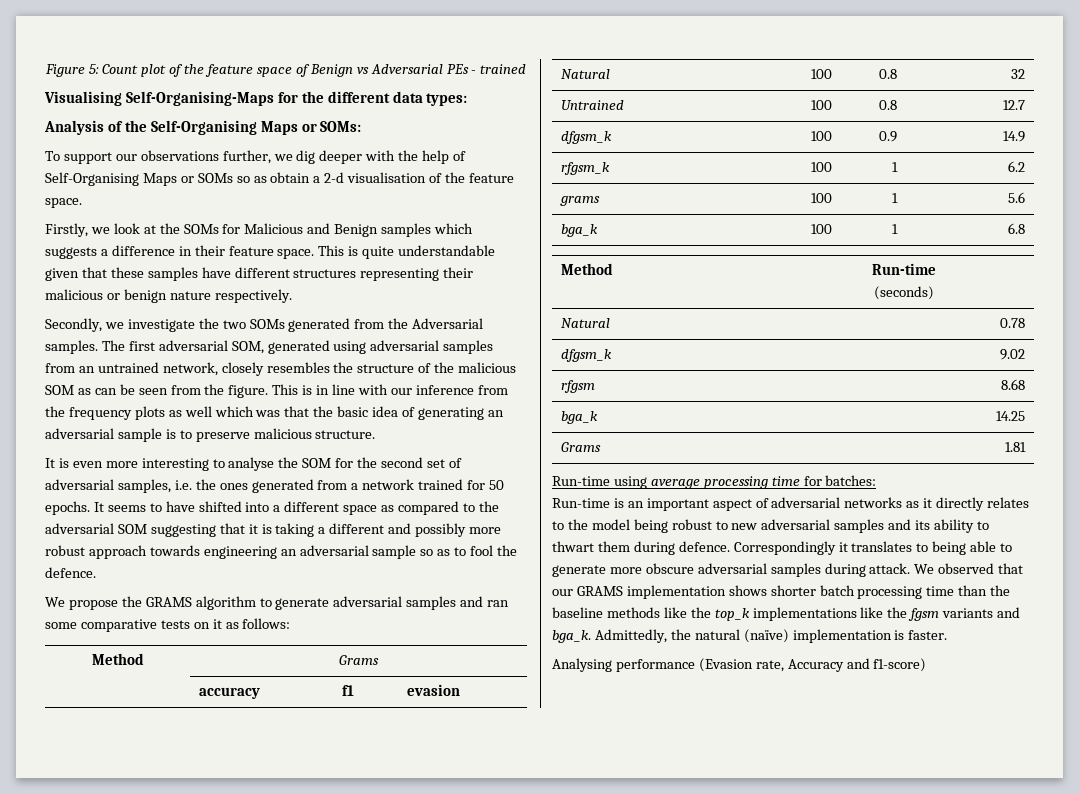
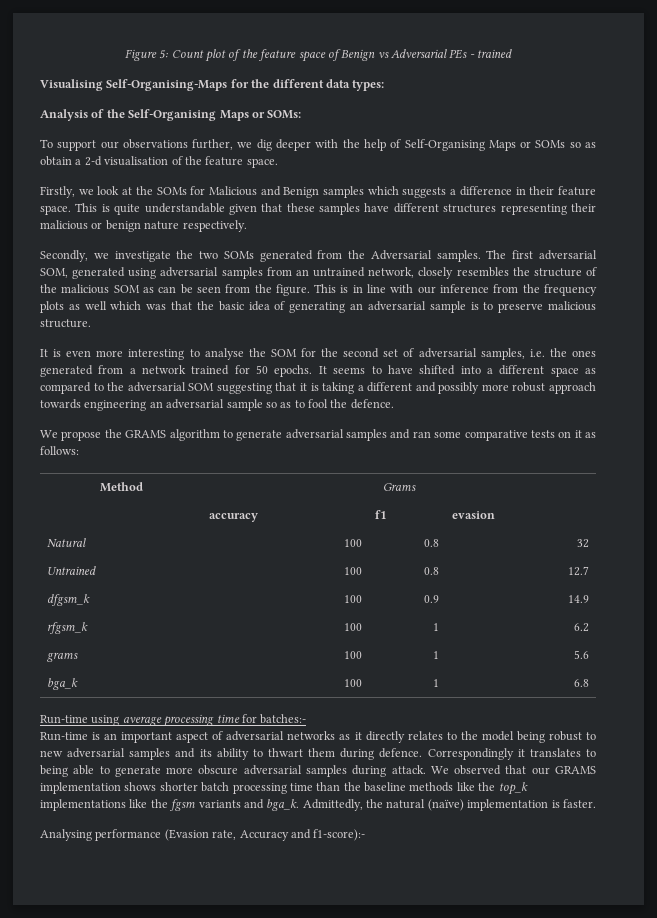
- Method | Run-time
- (seconds)
- Natural | 0.78
- dfgsm_k | 9.02
- rfgsm | 8.68
- bga_k | 14.25
- Grams | 1.81
- Run-time using average processing time for batches:
+ Run-time using average processing time for batches:-
- Analysing performance (Evasion rate, Accuracy and f1-score)
+ Analysing performance (Evasion rate, Accuracy and f1-score):-

